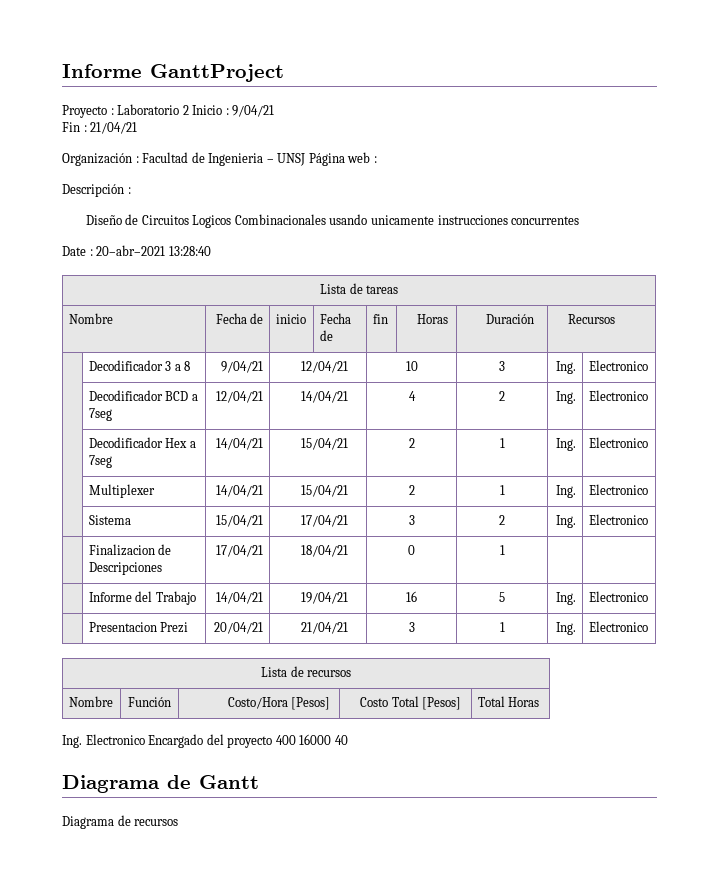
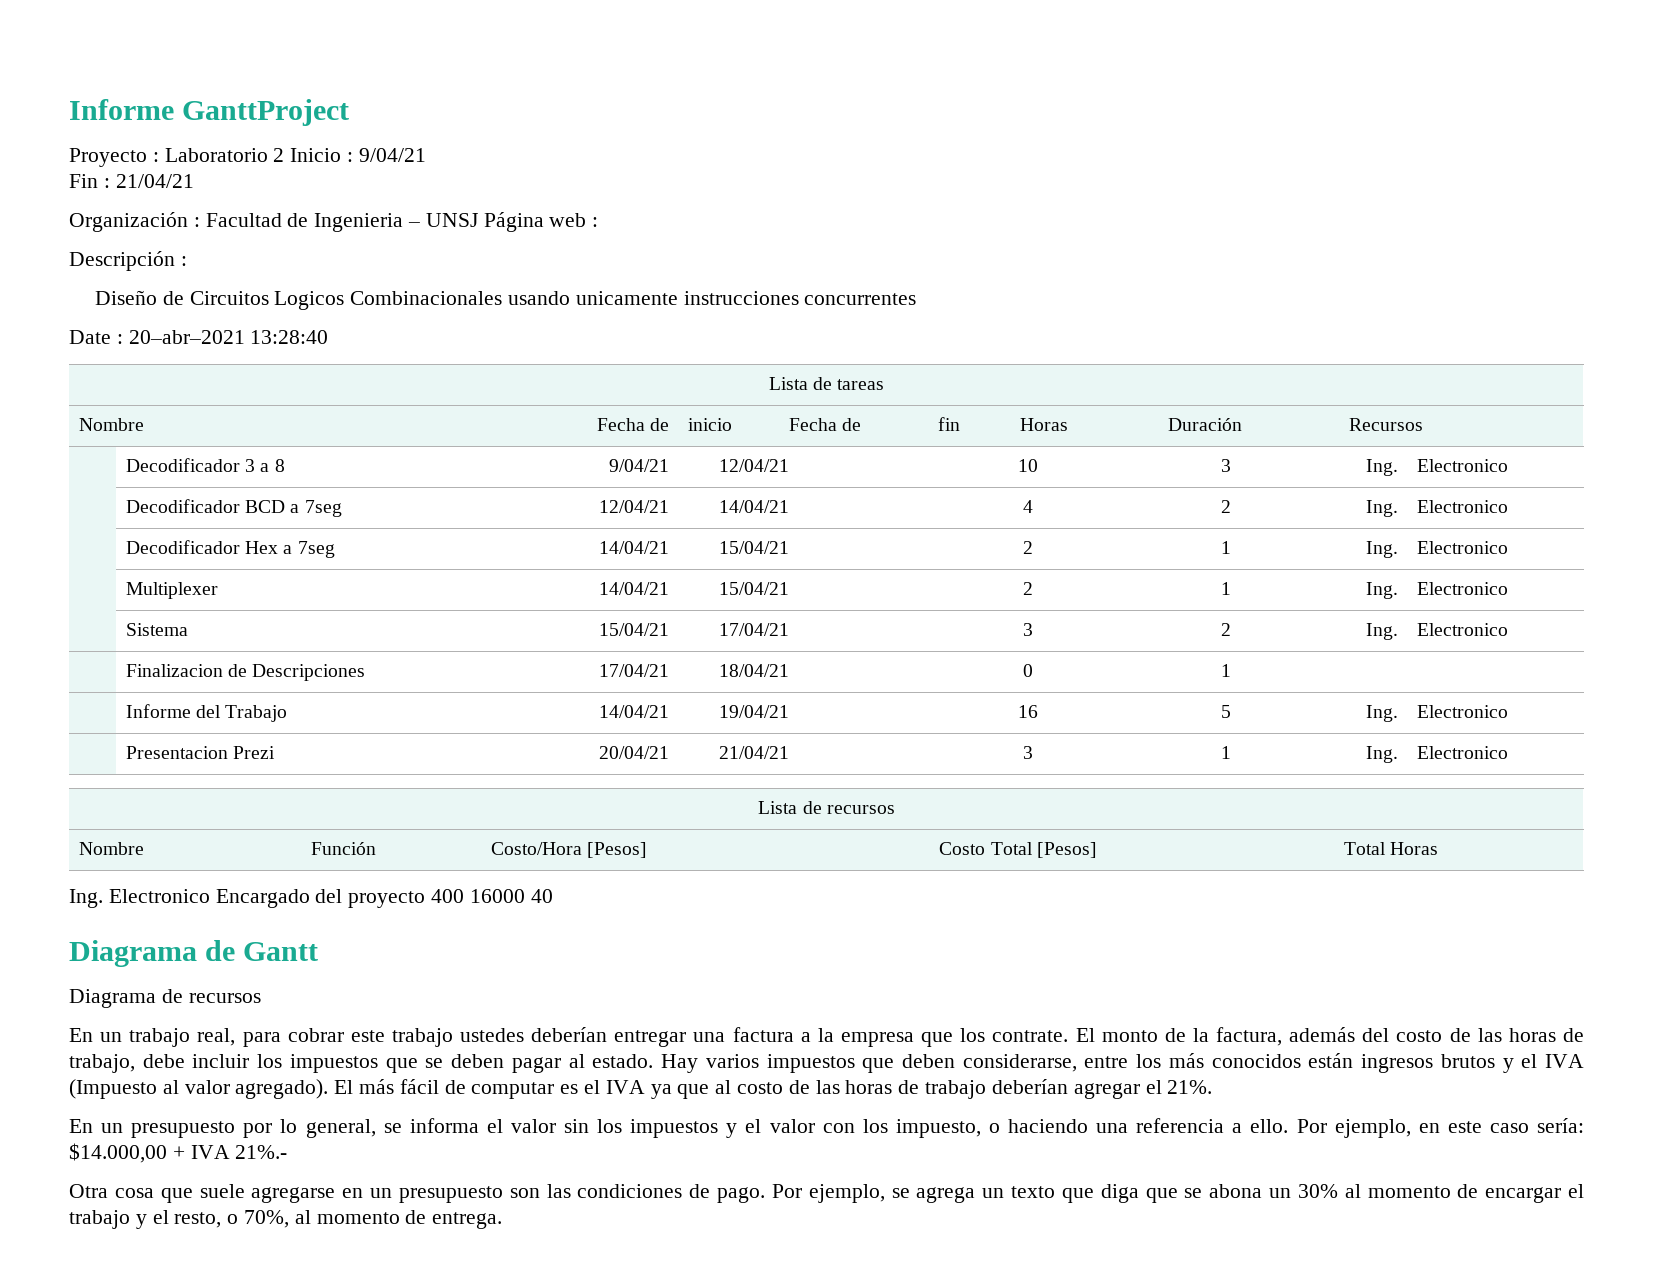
+ En un trabajo real, para cobrar este trabajo ustedes deberían entregar una factura a la empresa que los contrate. El monto de la factura, además del costo de las horas de trabajo, debe incluir los impuestos que se deben pagar al estado. Hay varios impuestos que deben considerarse, entre los más conocidos están ingresos brutos y el IVA (Impuesto al valor agregado). El más fácil de computar es el IVA ya que al costo de las horas de trabajo deberían agregar el 21%.
+ En un presupuesto por lo general, se informa el valor sin los impuestos y el valor con los impuesto, o haciendo una referencia a ello. Por ejemplo, en este caso sería: $14.000,00 + IVA 21%.-
+ Otra cosa que suele agregarse en un presupuesto son las condiciones de pago. Por ejemplo, se agrega un texto que diga que se abona un 30% al momento de encargar el trabajo y el resto, o 70%, al momento de entrega.

